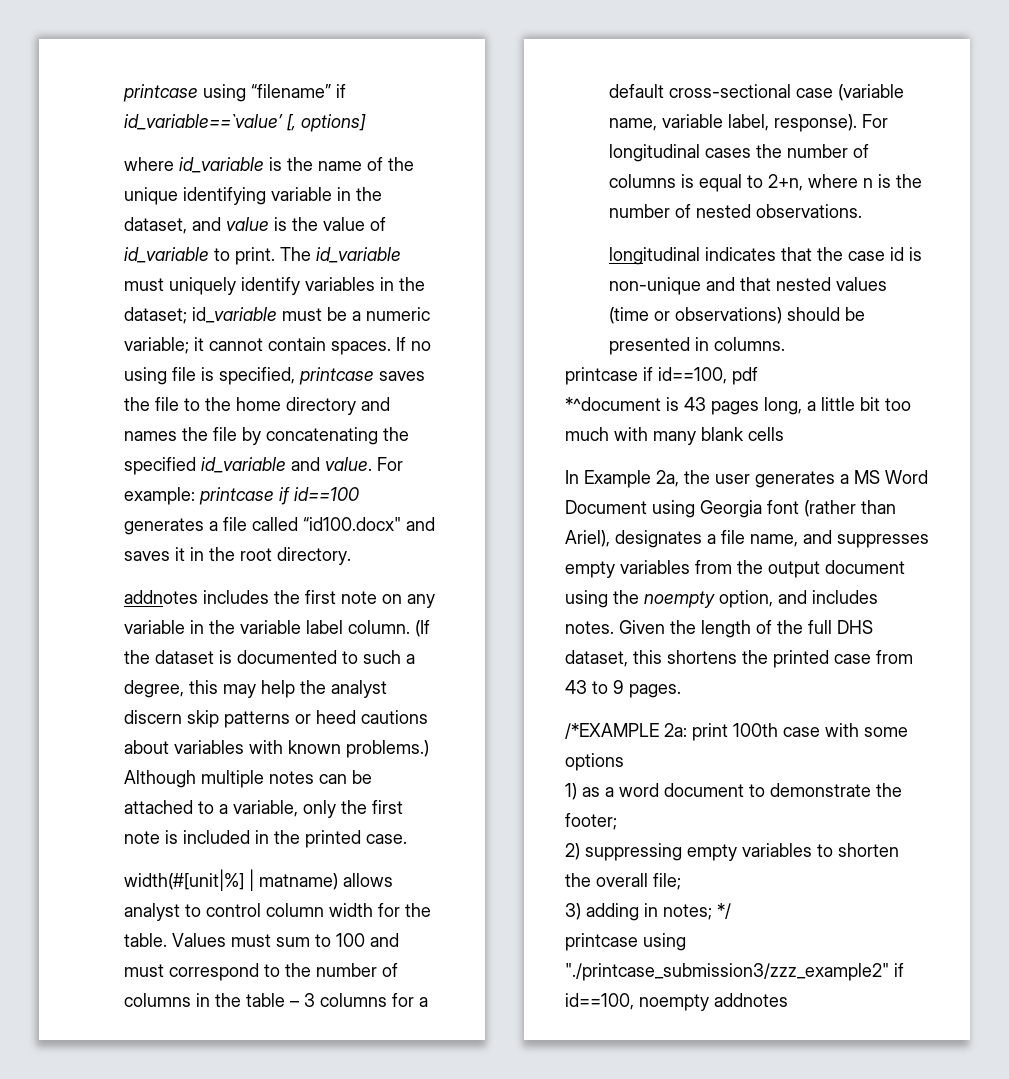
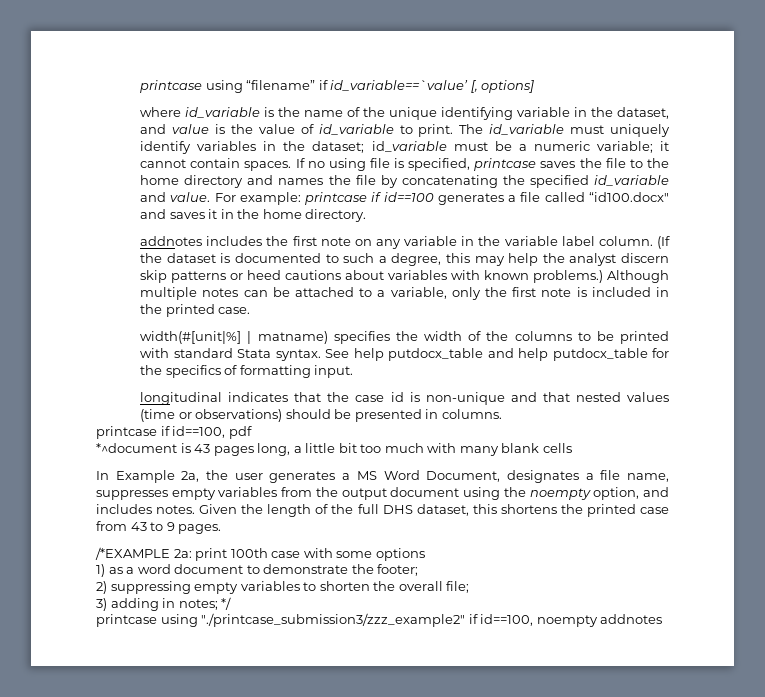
- For example: printcase if id==100 generates a file called “id100.docx" and saves it in the root directory.
+ For example: printcase if id==100 generates a file called “id100.docx" and saves it in the home directory.
- width(#[unit|%] | matname) allows analyst to control column width for the table. Values must sum to 100 and must correspond to the number of columns in the table – 3 columns for a default cross-sectional case (variable name, variable label, response). For longitudinal cases the number of columns is equal to 2+n, where n is the number of nested observations.
+ width(#[unit|%] | matname) specifies the width of the columns to be printed with standard Stata syntax. See help putdocx_table and help putdocx_table for the specifics of formatting input.
- In Example 2a, the user generates a MS Word Document using Georgia font (rather than Ariel), designates a file name, and suppresses empty variables from the output document using the noempty option, and includes notes.
+ In Example 2a, the user generates a MS Word Document, designates a file name, suppresses empty variables from the output document using the noempty option, and includes notes.

